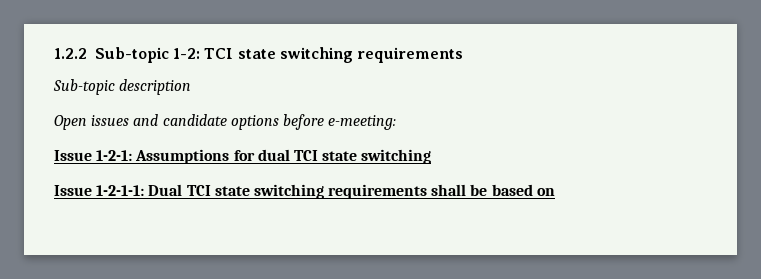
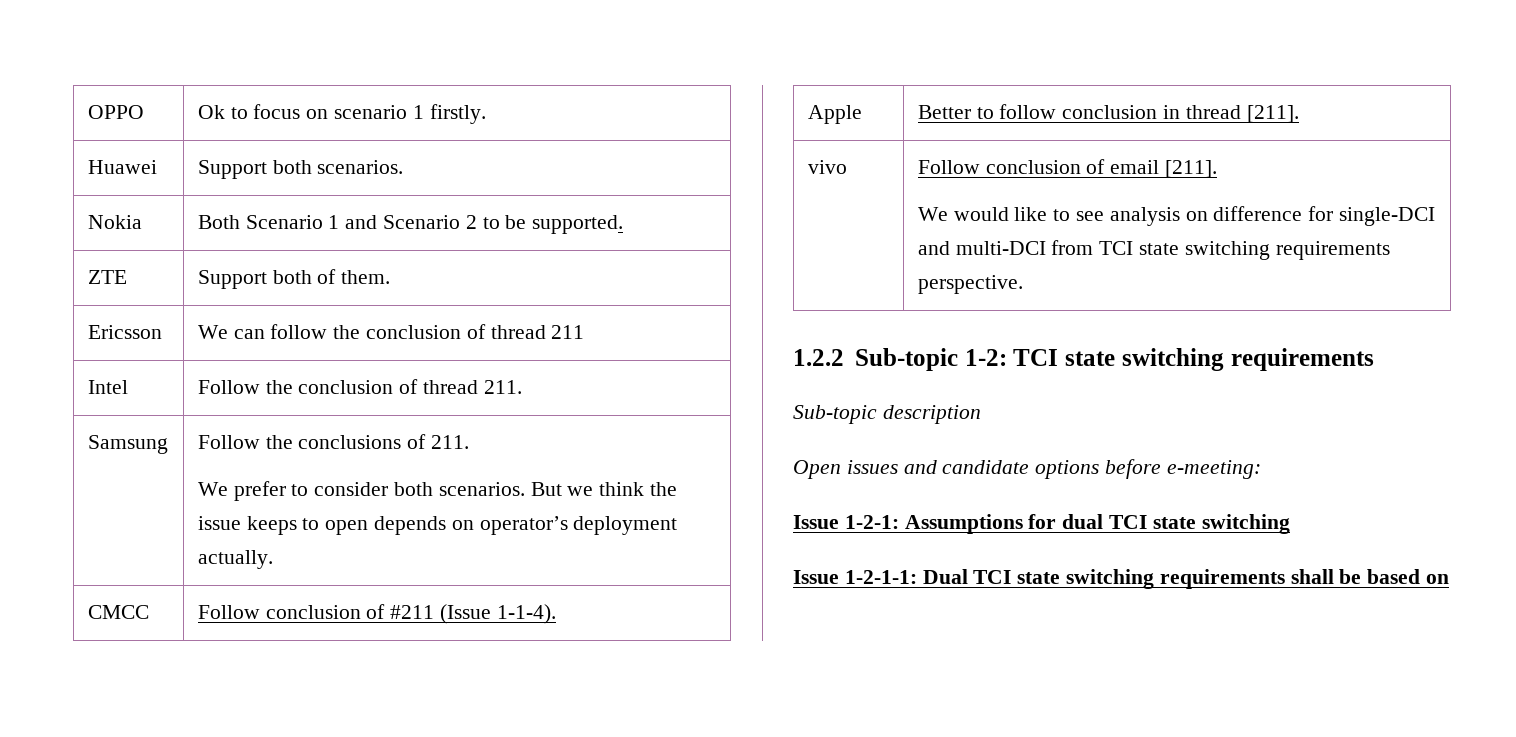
+ OPPO | Ok to focus on scenario 1 firstly.
+ Huawei | Support both scenarios.
+ Nokia | Both Scenario 1 and Scenario 2 to be supported.
+ ZTE | Support both of them.
+ Ericsson | We can follow the conclusion of thread 211
+ Intel | Follow the conclusion of thread 211.
+ Samsung | Follow the conclusions of 211.
+ We prefer to consider both scenarios. But we think the issue keeps to open depends on operator’s deployment actually.
+ CMCC | Follow conclusion of #211 (Issue 1-1-4).
+ Apple | Better to follow conclusion in thread [211].
+ vivo | Follow conclusion of email [211].
+ We would like to see analysis on difference for single-DCI and multi-DCI from TCI state switching requirements perspective.

